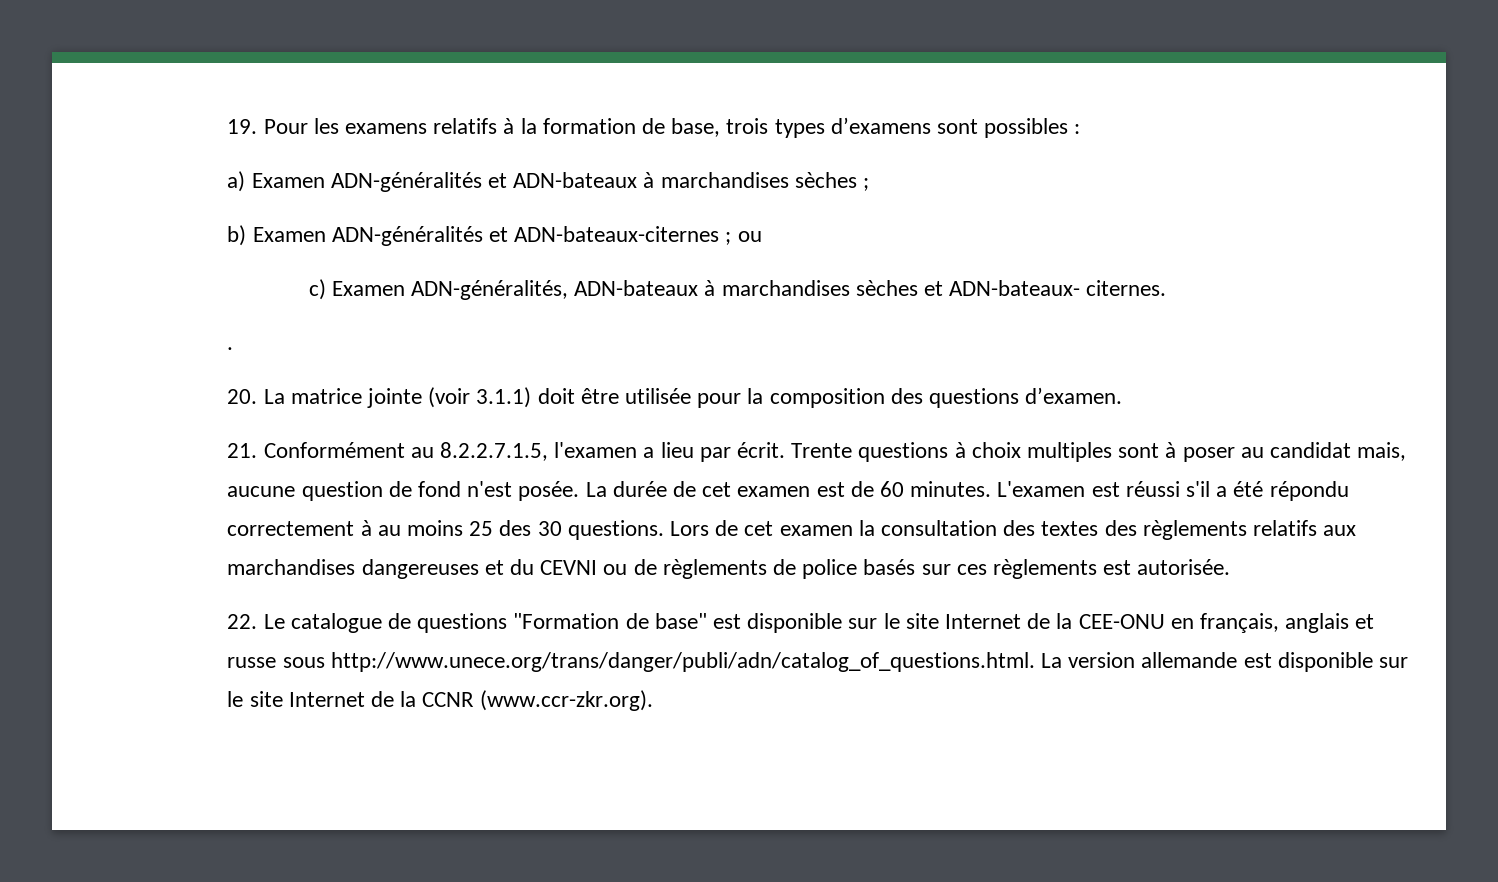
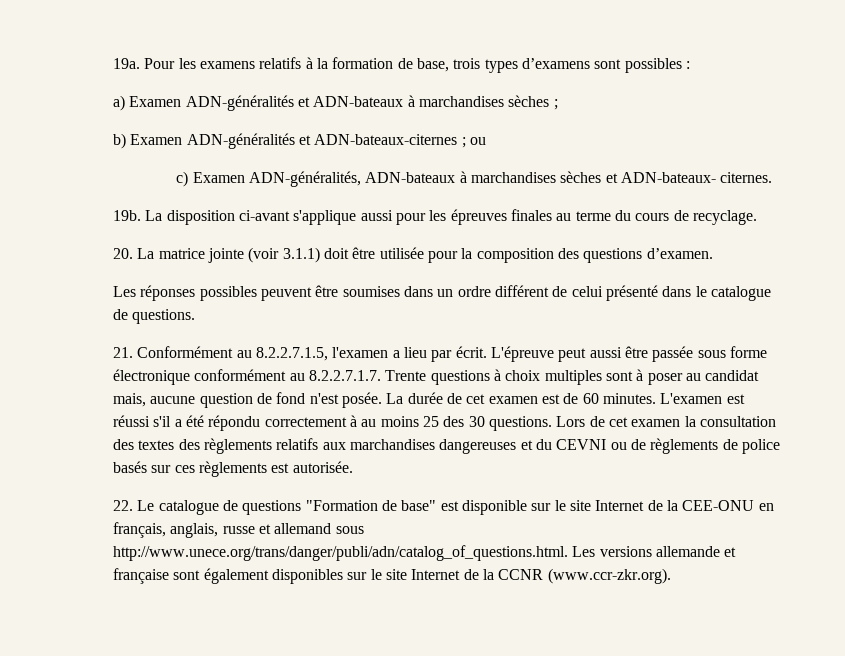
- 19. Pour les examens relatifs à la formation de base, trois types d’examens sont possibles :
+ 19a. Pour les examens relatifs à la formation de base, trois types d’examens sont possibles :
- .
+ 19b. La disposition ci-avant s'applique aussi pour les épreuves finales au terme du cours de recyclage.
+ Les réponses possibles peuvent être soumises dans un ordre différent de celui présenté dans le catalogue de questions.
- Trente questions à choix multiples sont à poser au candidat mais, aucune question de fond n'est posée.
+ L'épreuve peut aussi être passée sous forme électronique conformément au 8.2.2.7.1.7. Trente questions à choix multiples sont à poser au candidat mais, aucune question de fond n'est posée.
- 22. Le catalogue de questions "Formation de base" est disponible sur le site Internet de la CEE-ONU en français, anglais et russe sous http://www.unece.org/trans/danger/publi/adn/catalog_of_questions.html. La version allemande est disponible sur le site Internet de la CCNR (www.ccr-zkr.org).
+ 22. Le catalogue de questions "Formation de base" est disponible sur le site Internet de la CEE-ONU en français, anglais, russe et allemand sous http://www.unece.org/trans/danger/publi/adn/catalog_of_questions.html. Les versions allemande et française sont également disponibles sur le site Internet de la CCNR (www.ccr-zkr.org).

